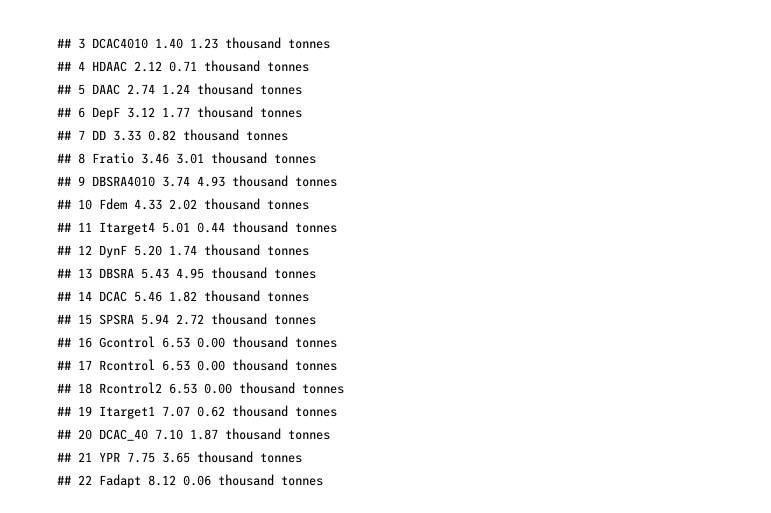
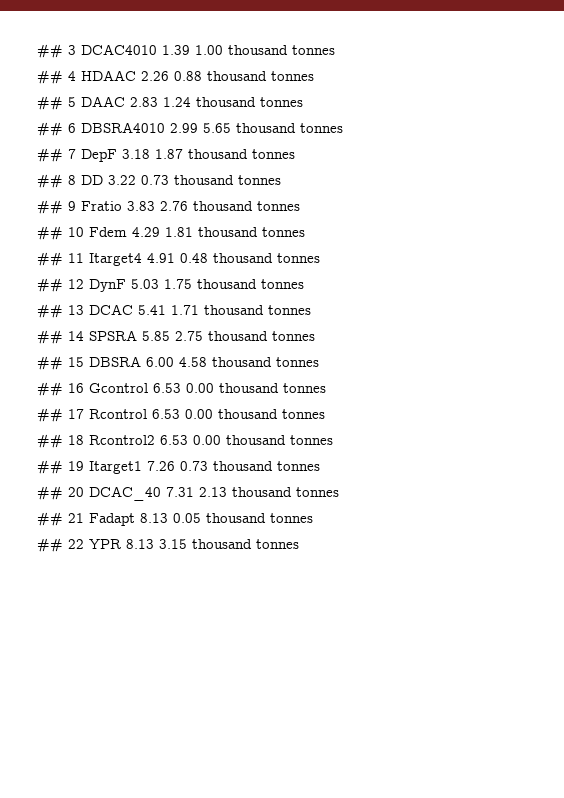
- ## 3 DCAC4010 1.40 1.23 thousand tonnes
+ ## 3 DCAC4010 1.39 1.00 thousand tonnes
- ## 4 HDAAC 2.12 0.71 thousand tonnes
+ ## 4 HDAAC 2.26 0.88 thousand tonnes
- ## 5 DAAC 2.74 1.24 thousand tonnes
+ ## 5 DAAC 2.83 1.24 thousand tonnes
- ## 6 DepF 3.12 1.77 thousand tonnes
+ ## 6 DBSRA4010 2.99 5.65 thousand tonnes
- ## 7 DD 3.33 0.82 thousand tonnes
+ ## 7 DepF 3.18 1.87 thousand tonnes
- ## 8 Fratio 3.46 3.01 thousand tonnes
+ ## 8 DD 3.22 0.73 thousand tonnes
- ## 9 DBSRA4010 3.74 4.93 thousand tonnes
+ ## 9 Fratio 3.83 2.76 thousand tonnes
- ## 10 Fdem 4.33 2.02 thousand tonnes
+ ## 10 Fdem 4.29 1.81 thousand tonnes
- ## 11 Itarget4 5.01 0.44 thousand tonnes
+ ## 11 Itarget4 4.91 0.48 thousand tonnes
- ## 12 DynF 5.20 1.74 thousand tonnes
+ ## 12 DynF 5.03 1.75 thousand tonnes
- ## 13 DBSRA 5.43 4.95 thousand tonnes
+ ## 13 DCAC 5.41 1.71 thousand tonnes
- ## 14 DCAC 5.46 1.82 thousand tonnes
+ ## 14 SPSRA 5.85 2.75 thousand tonnes
- ## 15 SPSRA 5.94 2.72 thousand tonnes
+ ## 15 DBSRA 6.00 4.58 thousand tonnes
- ## 19 Itarget1 7.07 0.62 thousand tonnes
+ ## 19 Itarget1 7.26 0.73 thousand tonnes
- ## 20 DCAC_40 7.10 1.87 thousand tonnes
+ ## 20 DCAC_40 7.31 2.13 thousand tonnes
- ## 21 YPR 7.75 3.65 thousand tonnes
+ ## 21 Fadapt 8.13 0.05 thousand tonnes
- ## 22 Fadapt 8.12 0.06 thousand tonnes
+ ## 22 YPR 8.13 3.15 thousand tonnes

